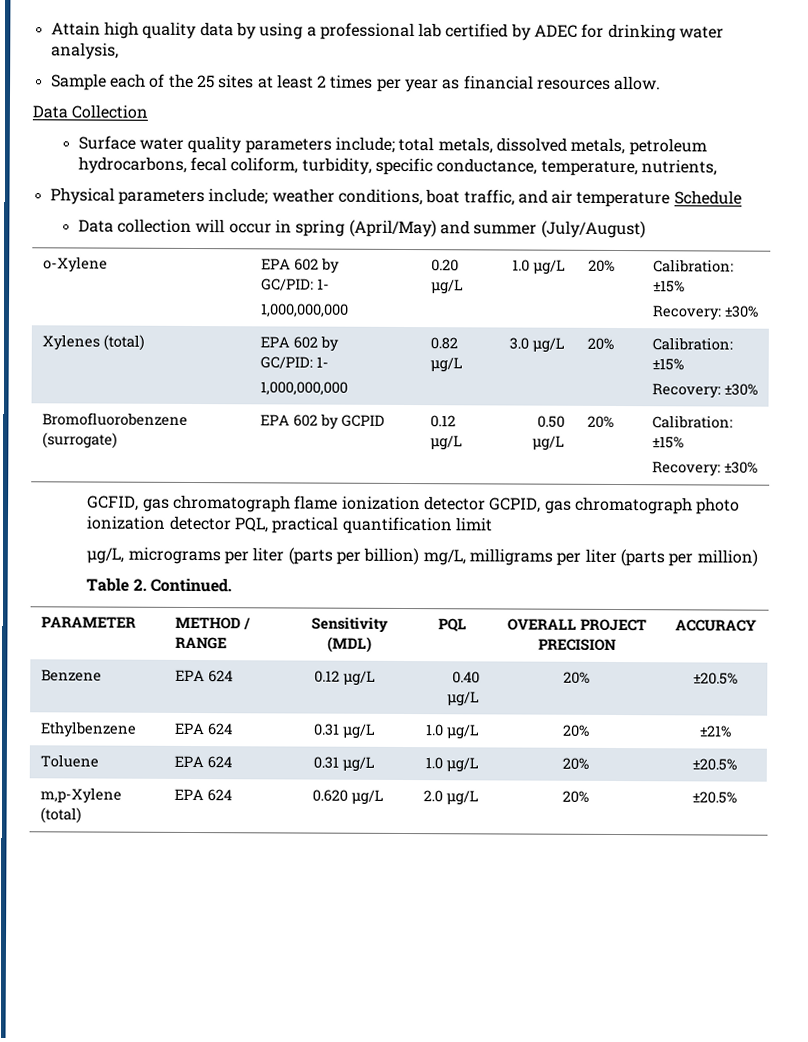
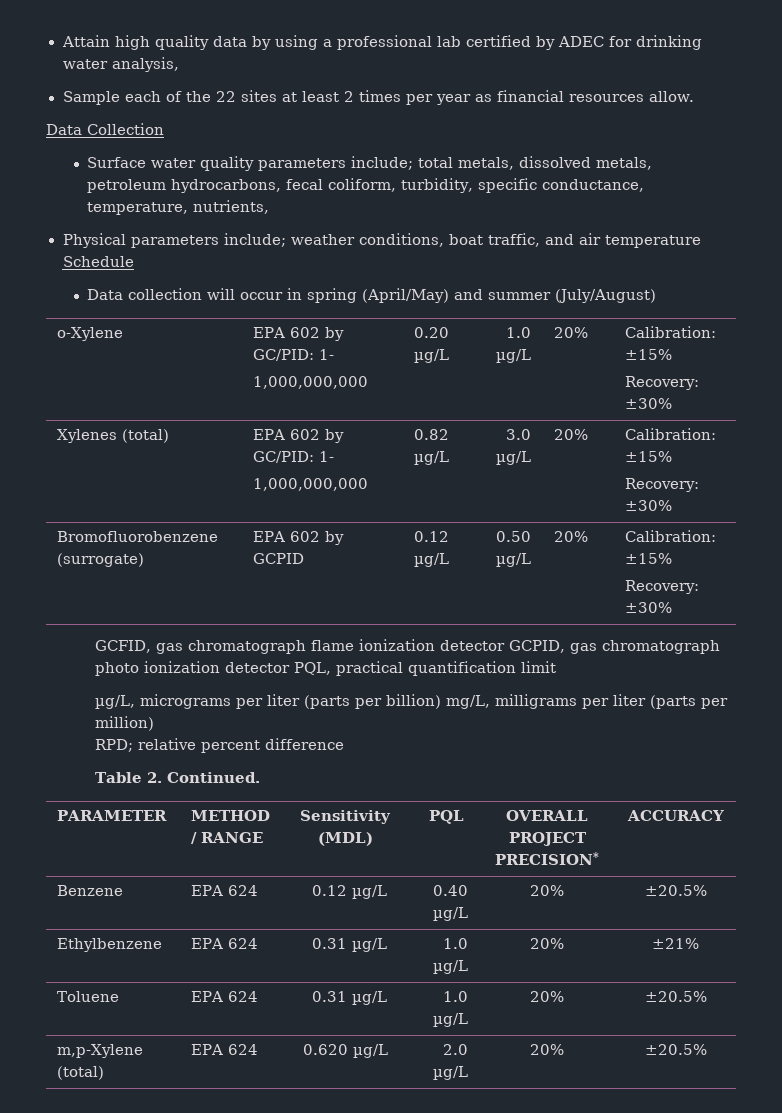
- Sample each of the 25 sites at least 2 times per year as financial resources allow.
+ Sample each of the 22 sites at least 2 times per year as financial resources allow.
+ RPD; relative percent difference
- PARAMETER | METHOD / RANGE | Sensitivity (MDL) | PQL | OVERALL PROJECT PRECISION | ACCURACY
+ PARAMETER | METHOD / RANGE | Sensitivity (MDL) | PQL | OVERALL PROJECT PRECISION* | ACCURACY

